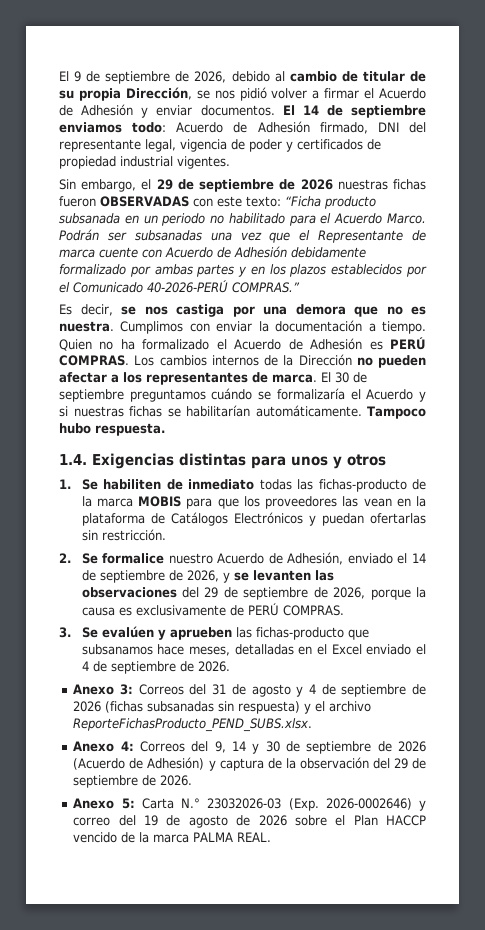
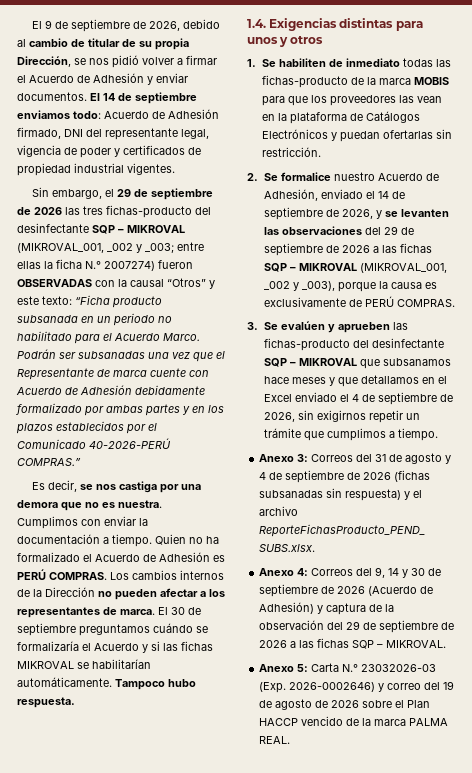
- Sin embargo, el 29 de septiembre de 2026 nuestras fichas fueron OBSERVADAS con este texto: “Ficha producto subsanada en un periodo no habilitado para el Acuerdo Marco.
+ Sin embargo, el 29 de septiembre de 2026 las tres fichas-producto del desinfectante SQP – MIKROVAL (MIKROVAL_001, _002 y _003; entre ellas la ficha N.° 2007274) fueron OBSERVADAS con la causal “Otros” y este texto: “Ficha producto subsanada en un periodo no habilitado para el Acuerdo Marco.
- El 30 de septiembre preguntamos cuándo se formalizaría el Acuerdo y si nuestras fichas se habilitarían automáticamente.
+ El 30 de septiembre preguntamos cuándo se formalizaría el Acuerdo y si las fichas MIKROVAL se habilitarían automáticamente.
- 2. Se formalice nuestro Acuerdo de Adhesión, enviado el 14 de septiembre de 2026, y se levanten las observaciones del 29 de septiembre de 2026, porque la causa es exclusivamente de PERÚ COMPRAS.
+ 2. Se formalice nuestro Acuerdo de Adhesión, enviado el 14 de septiembre de 2026, y se levanten las observaciones del 29 de septiembre de 2026 a las fichas SQP – MIKROVAL (MIKROVAL_001, _002 y _003), porque la causa es exclusivamente de PERÚ COMPRAS.
- 3. Se evalúen y aprueben las fichas-producto que subsanamos hace meses, detalladas en el Excel enviado el 4 de septiembre de 2026.
+ 3. Se evalúen y aprueben las fichas-producto del desinfectante SQP – MIKROVAL que subsanamos hace meses y que detallamos en el Excel enviado el 4 de septiembre de 2026, sin exigirnos repetir un trámite que cumplimos a tiempo.
- Anexo 4: Correos del 9, 14 y 30 de septiembre de 2026 (Acuerdo de Adhesión) y captura de la observación del 29 de septiembre de 2026.
+ Anexo 4: Correos del 9, 14 y 30 de septiembre de 2026 (Acuerdo de Adhesión) y captura de la observación del 29 de septiembre de 2026 a las fichas SQP – MIKROVAL.

